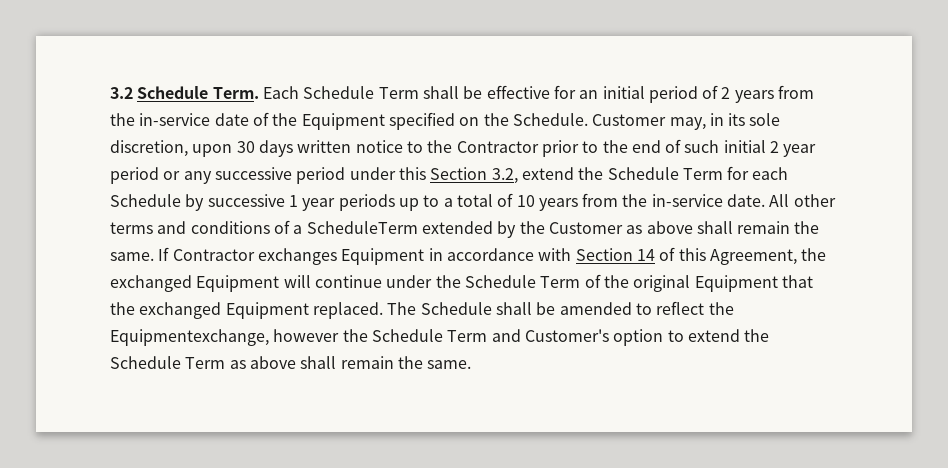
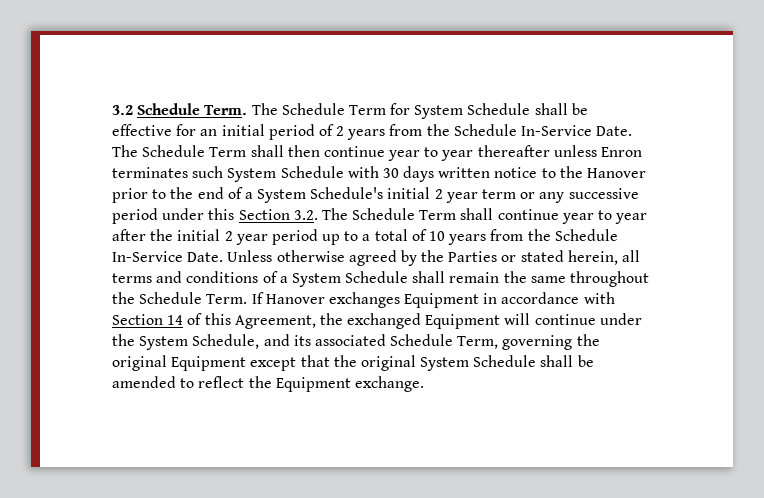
- Each Schedule Term shall be effective for an initial period of 2 years from the in-service date of the Equipment specified on the Schedule. Customer may, in its sole discretion, upon 30 days written notice to the Contractor prior to the end of such initial 2 year period or any successive period under this Section 3.2, extend the Schedule Term for each Schedule by successive 1 year periods up to a total of 10 years from the in-service date. All other terms and conditions of a ScheduleTerm extended by the Customer as above shall remain the same. If Contractor exchanges Equipment in accordance with Section 14 of this Agreement, the exchanged Equipment will continue under the Schedule Term of the original Equipment that the exchanged Equipment replaced. The Schedule shall be amended to reflect the Equipmentexchange, however the Schedule Term and Customer's option to extend the Schedule Term as above shall remain the same.
+ The Schedule Term for System Schedule shall be effective for an initial period of 2 years from the Schedule In-Service Date. The Schedule Term shall then continue year to year thereafter unless Enron terminates such System Schedule with 30 days written notice to the Hanover prior to the end of a System Schedule's initial 2 year term or any successive period under this Section 3.2. The Schedule Term shall continue year to year after the initial 2 year period up to a total of 10 years from the Schedule In-Service Date. Unless otherwise agreed by the Parties or stated herein, all terms and conditions of a System Schedule shall remain the same throughout the Schedule Term. If Hanover exchanges Equipment in accordance with Section 14 of this Agreement, the exchanged Equipment will continue under the System Schedule, and its associated Schedule Term, governing the original Equipment except that the original System Schedule shall be amended to reflect the Equipment exchange.

